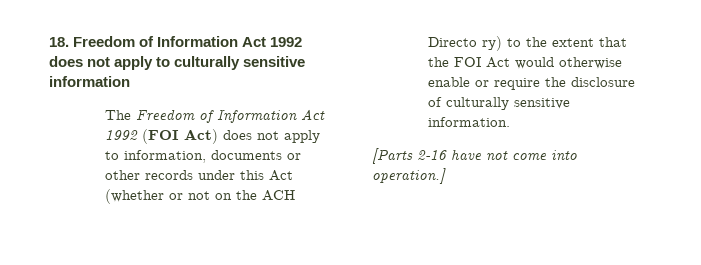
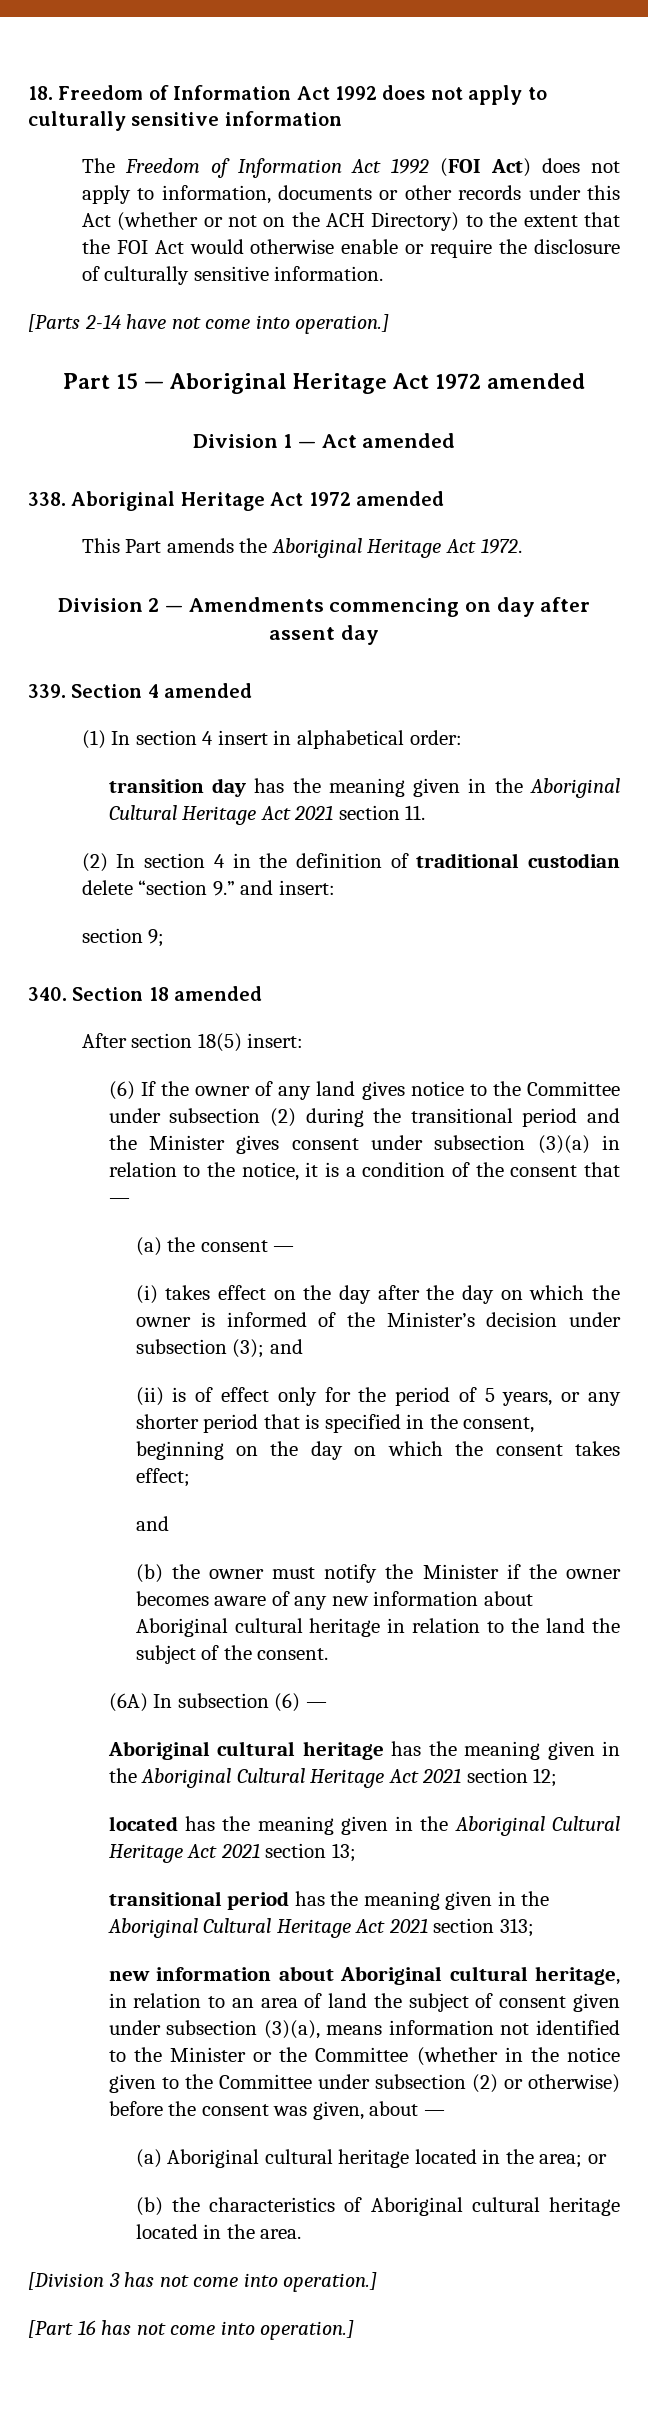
- The Freedom of Information Act 1992 (FOI Act) does not apply to information, documents or other records under this Act (whether or not on the ACH Directo ry) to the extent that the FOI Act would otherwise enable or require the disclosure of culturally sensitive information.
+ The Freedom of Information Act 1992 (FOI Act) does not apply to information, documents or other records under this Act (whether or not on the ACH Directory) to the extent that the FOI Act would otherwise enable or require the disclosure of culturally sensitive information.
- [Parts 2-16 have not come into operation.]
+ [Parts 2-14 have not come into operation.]
+ Part 15 — Aboriginal Heritage Act 1972 amended
+ Division 1 — Act amended
+ 338. Aboriginal Heritage Act 1972 amended
+ This Part amends the Aboriginal Heritage Act 1972.
+ Division 2 — Amendments commencing on day after assent day
+ 339. Section 4 amended
+ (1) In section 4 insert in alphabetical order:
+ transition day has the meaning given in the Aboriginal Cultural Heritage Act 2021 section 11.
+ (2) In section 4 in the definition of traditional custodian delete “section 9.” and insert:
+ section 9;
+ 340. Section 18 amended
+ After section 18(5) insert:
+ (6) If the owner of any land gives notice to the Committee under subsection (2) during the transitional period and the Minister gives consent under subsection (3)(a) in relation to the notice, it is a condition of the consent that —
+ (a) the consent —
+ (i) takes effect on the day after the day on which the owner is informed of the Minister’s decision under subsection (3); and
+ (ii) is of effect only for the period of 5 years, or any shorter period that is specified in the consent, beginning on the day on which the consent takes effect;
+ and
+ (b) the owner must notify the Minister if the owner becomes aware of any new information about Aboriginal cultural heritage in relation to the land the subject of the consent.
+ (6A) In subsection (6) —
+ Aboriginal cultural heritage has the meaning given in the Aboriginal Cultural Heritage Act 2021 section 12;
+ located has the meaning given in the Aboriginal Cultural Heritage Act 2021 section 13;
+ transitional period has the meaning given in the Aboriginal Cultural Heritage Act 2021 section 313;
+ new information about Aboriginal cultural heritage, in relation to an area of land the subject of consent given under subsection (3)(a), means information not identified to the Minister or the Committee (whether in the notice given to the Committee under subsection (2) or otherwise) before the consent was given, about —
+ (a) Aboriginal cultural heritage located in the area; or
+ (b) the characteristics of Aboriginal cultural heritage located in the area.
+ [Division 3 has not come into operation.]
+ [Part 16 has not come into operation.]

